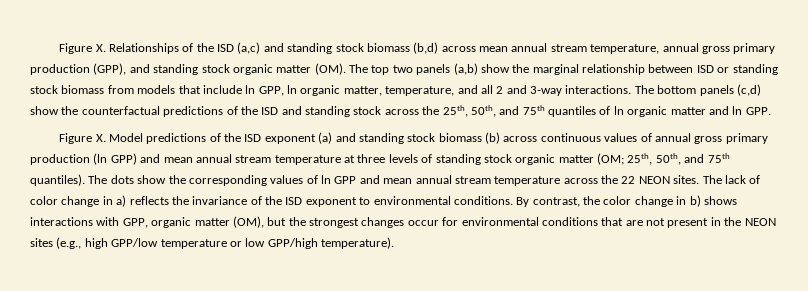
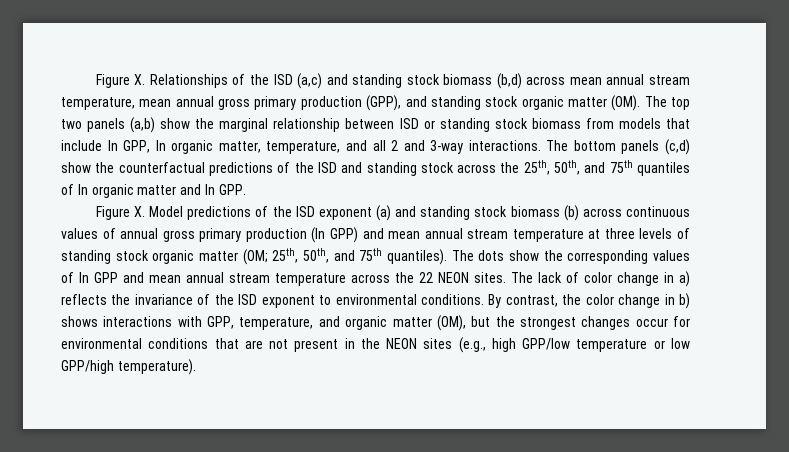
- Figure X. Relationships of the ISD (a,c) and standing stock biomass (b,d) across mean annual stream temperature, annual gross primary production (GPP), and standing stock organic matter (OM). The top two panels (a,b) show the marginal relationship between ISD or standing stock biomass from models that include ln GPP, ln organic matter, temperature, and all 2 and 3-way interactions.
+ Figure X. Relationships of the ISD (a,c) and standing stock biomass (b,d) across mean annual stream temperature, mean annual gross primary production (GPP), and standing stock organic matter (OM). The top two panels (a,b) show the marginal relationship between ISD or standing stock biomass from models that include ln GPP, ln organic matter, temperature, and all 2 and 3-way interactions.
- By contrast, the color change in b) shows interactions with GPP, organic matter (OM), but the strongest changes occur for environmental conditions that are not present in the NEON sites (e.g., high GPP/low temperature or low GPP/high temperature).
+ By contrast, the color change in b) shows interactions with GPP, temperature, and organic matter (OM), but the strongest changes occur for environmental conditions that are not present in the NEON sites (e.g., high GPP/low temperature or low GPP/high temperature).

